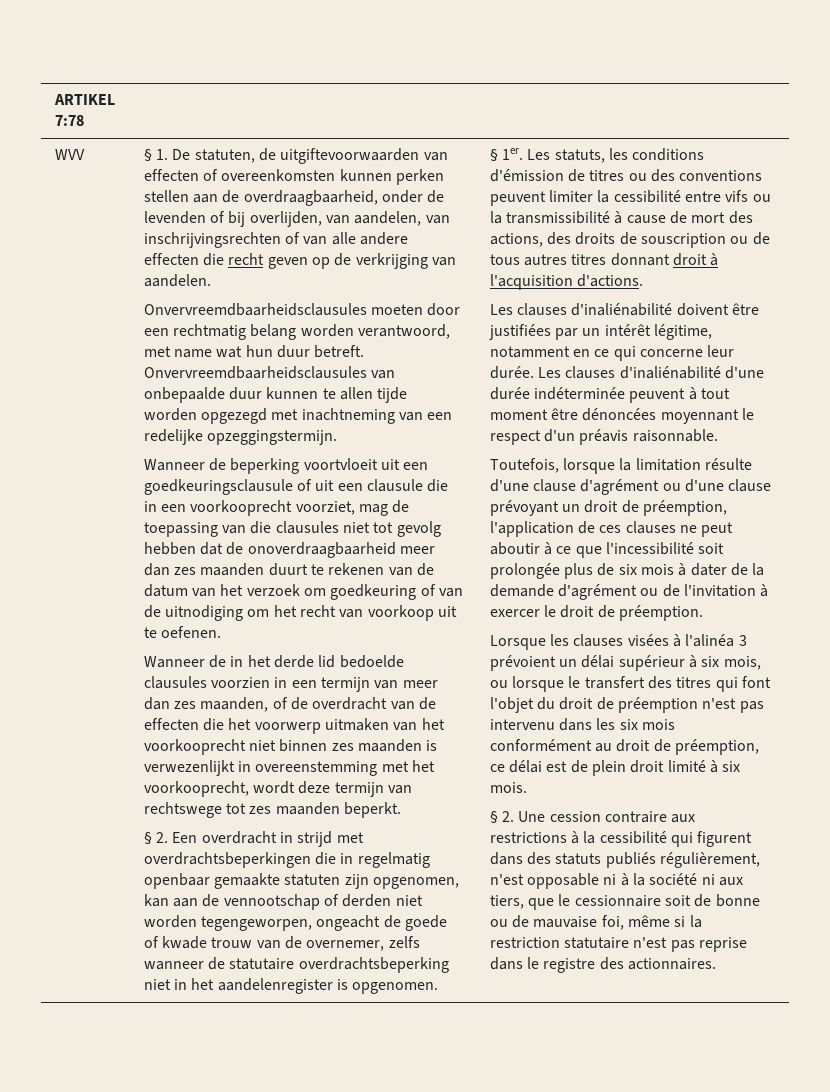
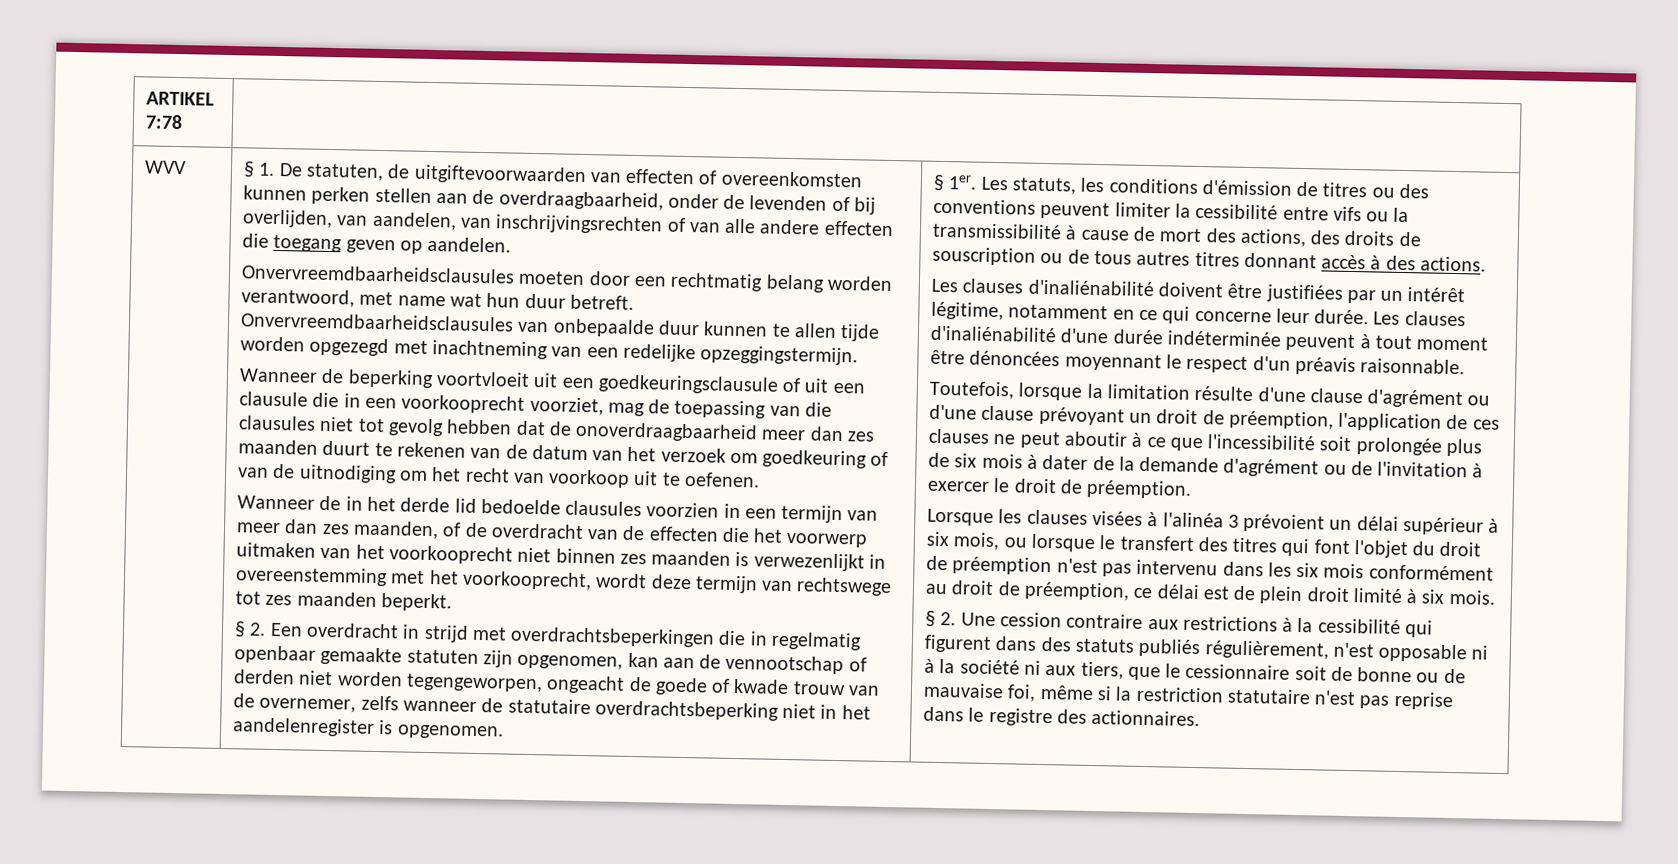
- § 1. De statuten, de uitgiftevoorwaarden van effecten of overeenkomsten kunnen perken stellen aan de overdraagbaarheid, onder de levenden of bij overlijden, van aandelen, van inschrijvingsrechten of van alle andere effecten die recht geven op de verkrijging van aandelen.
+ § 1. De statuten, de uitgiftevoorwaarden van effecten of overeenkomsten kunnen perken stellen aan de overdraagbaarheid, onder de levenden of bij overlijden, van aandelen, van inschrijvingsrechten of van alle andere effecten die toegang geven op aandelen.
- Les statuts, les conditions d'émission de titres ou des conventions peuvent limiter la cessibilité entre vifs ou la transmissibilité à cause de mort des actions, des droits de souscription ou de tous autres titres donnant droit à l'acquisition d'actions.
+ Les statuts, les conditions d'émission de titres ou des conventions peuvent limiter la cessibilité entre vifs ou la transmissibilité à cause de mort des actions, des droits de souscription ou de tous autres titres donnant accès à des actions.

